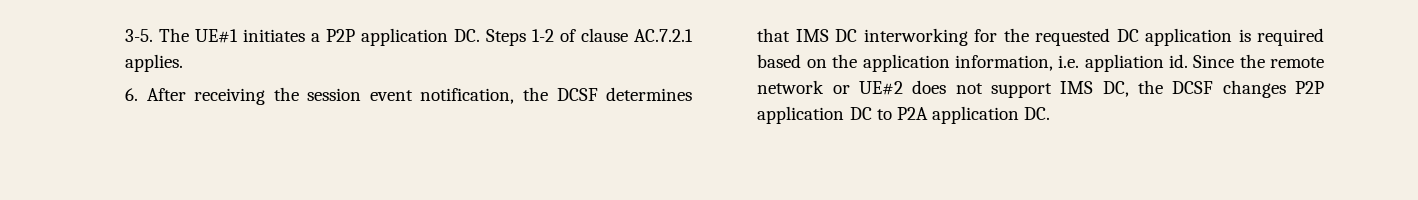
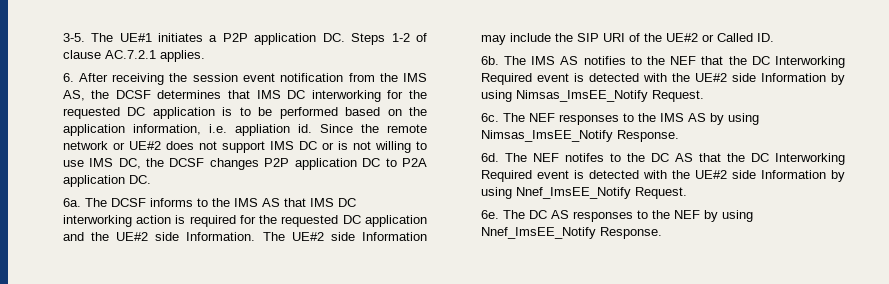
- 6. After receiving the session event notification, the DCSF determines that IMS DC interworking for the requested DC application is required based on the application information, i.e. appliation id.
+ 6. After receiving the session event notification from the IMS AS, the DCSF determines that IMS DC interworking for the requested DC application is to be performed based on the application information, i.e. appliation id.
- Since the remote network or UE#2 does not support IMS DC, the DCSF changes P2P application DC to P2A application DC.
+ Since the remote network or UE#2 does not support IMS DC or is not willing to use IMS DC, the DCSF changes P2P application DC to P2A application DC.
+ 6a. The DCSF informs to the IMS AS that IMS DC interworking action is required for the requested DC application and the UE#2 side Information. The UE#2 side Information may include the SIP URI of the UE#2 or Called ID.
+ 6b. The IMS AS notifies to the NEF that the DC Interworking Required event is detected with the UE#2 side Information by using Nimsas_ImsEE_Notify Request.
+ 6c. The NEF responses to the IMS AS by using Nimsas_ImsEE_Notify Response.
+ 6d. The NEF notifes to the DC AS that the DC Interworking Required event is detected with the UE#2 side Information by using Nnef_ImsEE_Notify Request.
+ 6e. The DC AS responses to the NEF by using Nnef_ImsEE_Notify Response.

